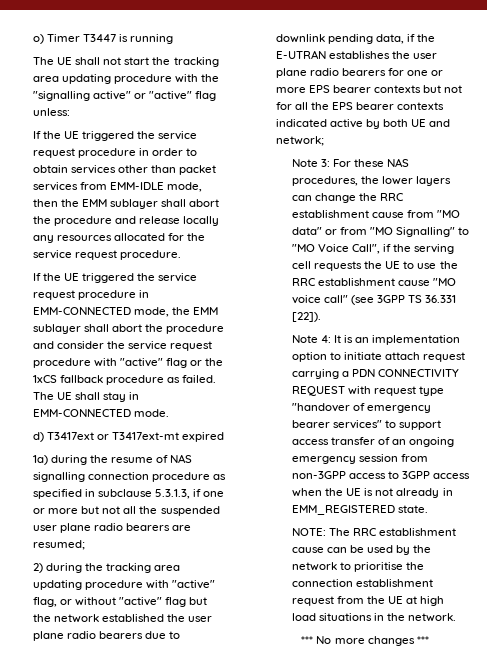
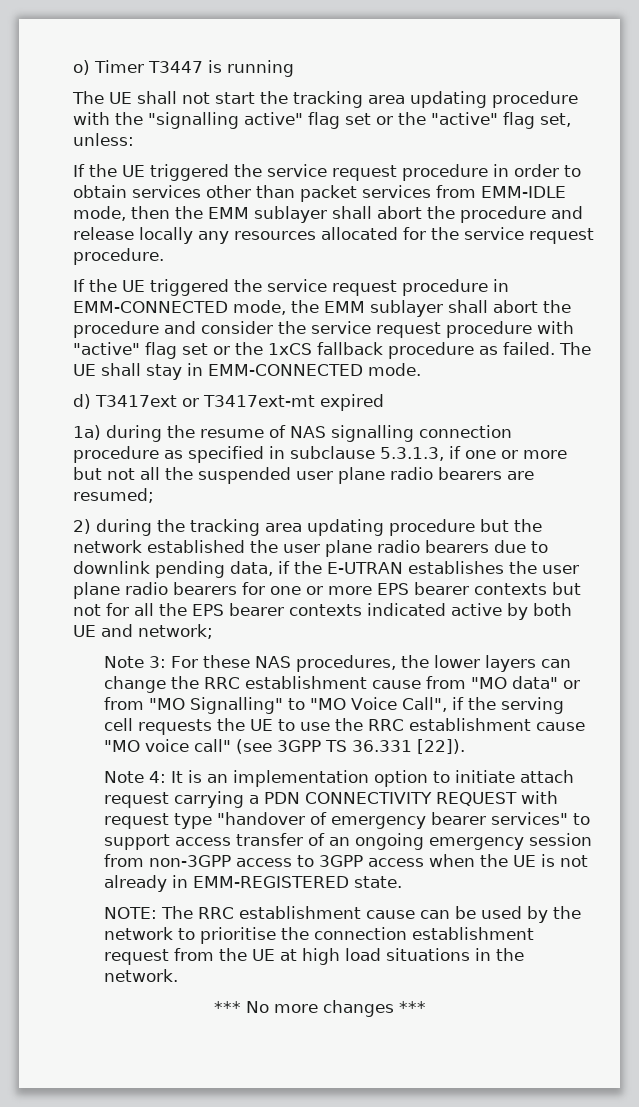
- The UE shall not start the tracking area updating procedure with the "signalling active" or "active" flag unless:
+ The UE shall not start the tracking area updating procedure with the "signalling active" flag set or the "active" flag set, unless:
- If the UE triggered the service request procedure in EMM-CONNECTED mode, the EMM sublayer shall abort the procedure and consider the service request procedure with "active" flag or the 1xCS fallback procedure as failed.
+ If the UE triggered the service request procedure in EMM-CONNECTED mode, the EMM sublayer shall abort the procedure and consider the service request procedure with "active" flag set or the 1xCS fallback procedure as failed.
- 2) during the tracking area updating procedure with "active" flag, or without "active" flag but the network established the user plane radio bearers due to downlink pending data, if the E-UTRAN establishes the user plane radio bearers for one or more EPS bearer contexts but not for all the EPS bearer contexts indicated active by both UE and network;
+ 2) during the tracking area updating procedure but the network established the user plane radio bearers due to downlink pending data, if the E-UTRAN establishes the user plane radio bearers for one or more EPS bearer contexts but not for all the EPS bearer contexts indicated active by both UE and network;
- Note 4: It is an implementation option to initiate attach request carrying a PDN CONNECTIVITY REQUEST with request type "handover of emergency bearer services" to support access transfer of an ongoing emergency session from non-3GPP access to 3GPP access when the UE is not already in EMM_REGISTERED state.
+ Note 4: It is an implementation option to initiate attach request carrying a PDN CONNECTIVITY REQUEST with request type "handover of emergency bearer services" to support access transfer of an ongoing emergency session from non-3GPP access to 3GPP access when the UE is not already in EMM-REGISTERED state.

